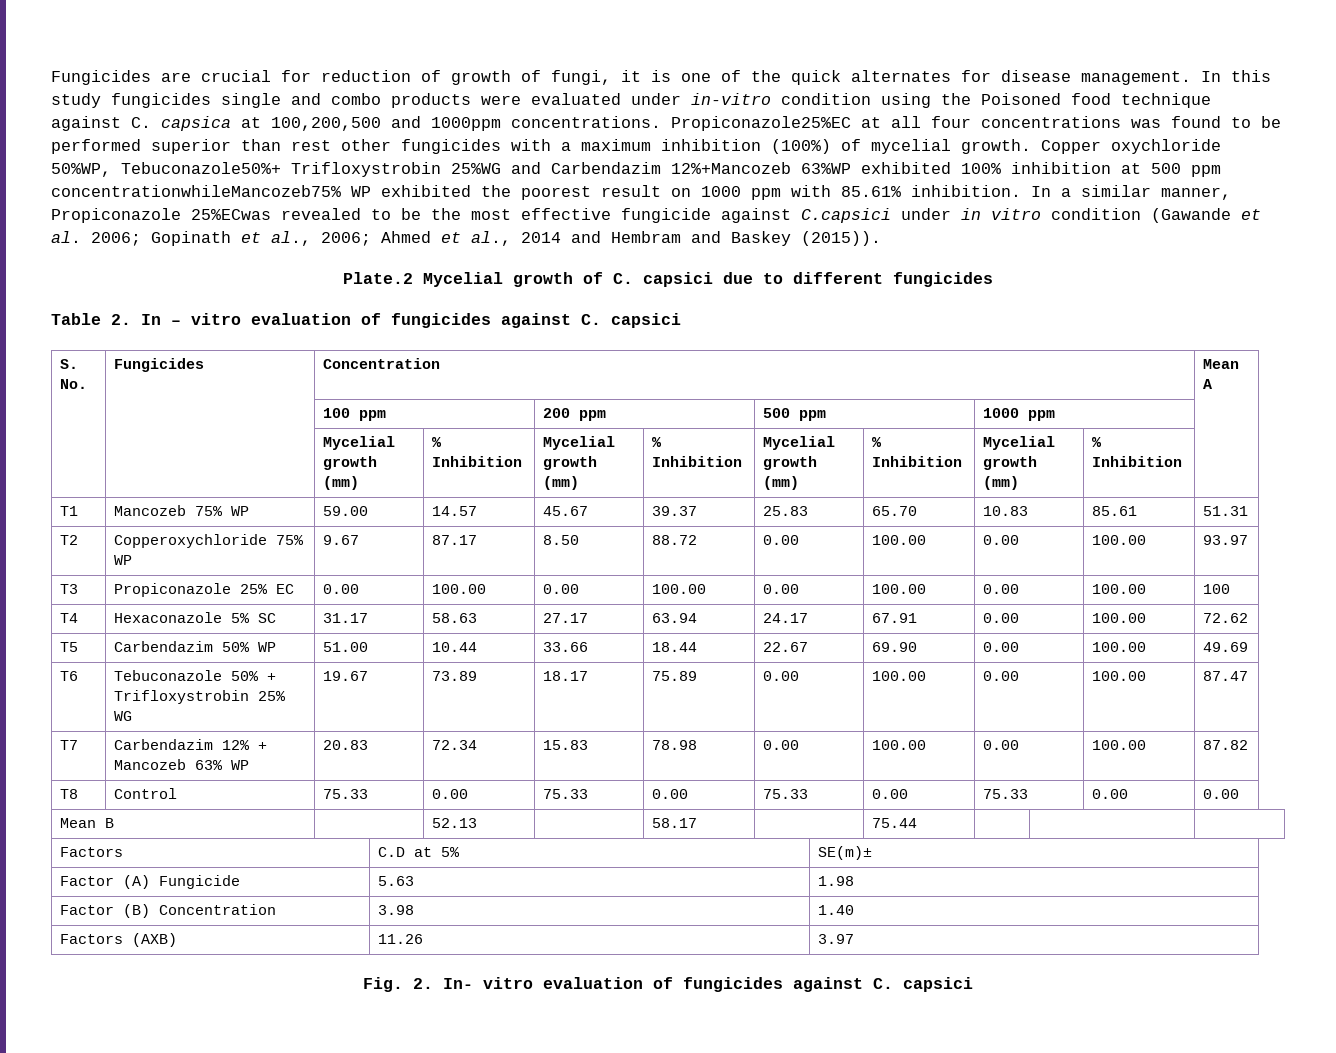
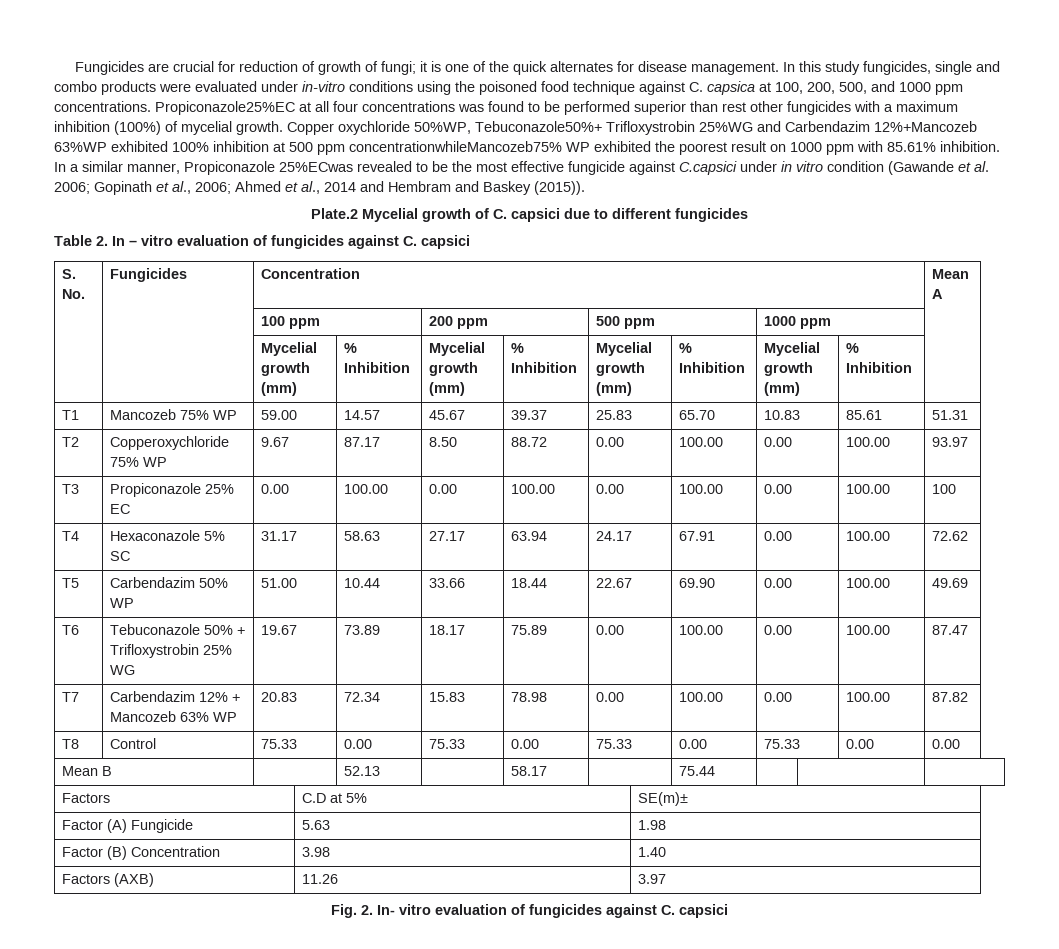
- Fungicides are crucial for reduction of growth of fungi, it is one of the quick alternates for disease management.
+ Fungicides are crucial for reduction of growth of fungi; it is one of the quick alternates for disease management.
- In this study fungicides single and combo products were evaluated under in-vitro condition using the Poisoned food technique against C. capsica at 100,200,500 and 1000ppm concentrations.
+ In this study fungicides, single and combo products were evaluated under in-vitro conditions using the poisoned food technique against C. capsica at 100, 200, 500, and 1000 ppm concentrations.

